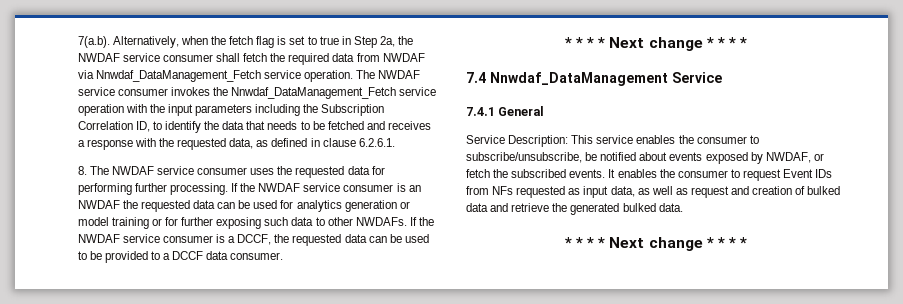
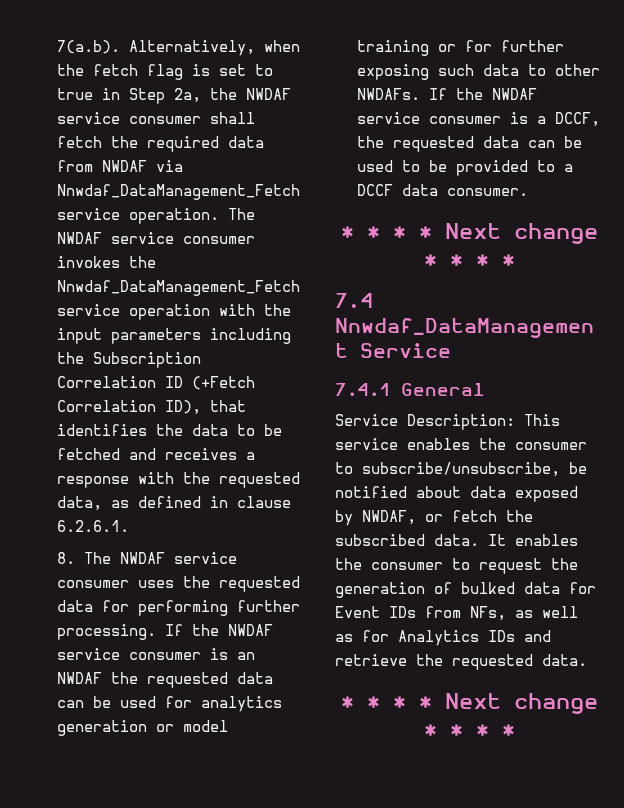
- The NWDAF service consumer invokes the Nnwdaf_DataManagement_Fetch service operation with the input parameters including the Subscription Correlation ID, to identify the data that needs to be fetched and receives a response with the requested data, as defined in clause 6.2.6.1.
+ The NWDAF service consumer invokes the Nnwdaf_DataManagement_Fetch service operation with the input parameters including the Subscription Correlation ID (+Fetch Correlation ID), that identifies the data to be fetched and receives a response with the requested data, as defined in clause 6.2.6.1.
- Service Description: This service enables the consumer to subscribe/unsubscribe, be notified about events exposed by NWDAF, or fetch the subscribed events.
+ Service Description: This service enables the consumer to subscribe/unsubscribe, be notified about data exposed by NWDAF, or fetch the subscribed data.
- It enables the consumer to request Event IDs from NFs requested as input data, as well as request and creation of bulked data and retrieve the generated bulked data.
+ It enables the consumer to request the generation of bulked data for Event IDs from NFs, as well as for Analytics IDs and retrieve the requested data.

